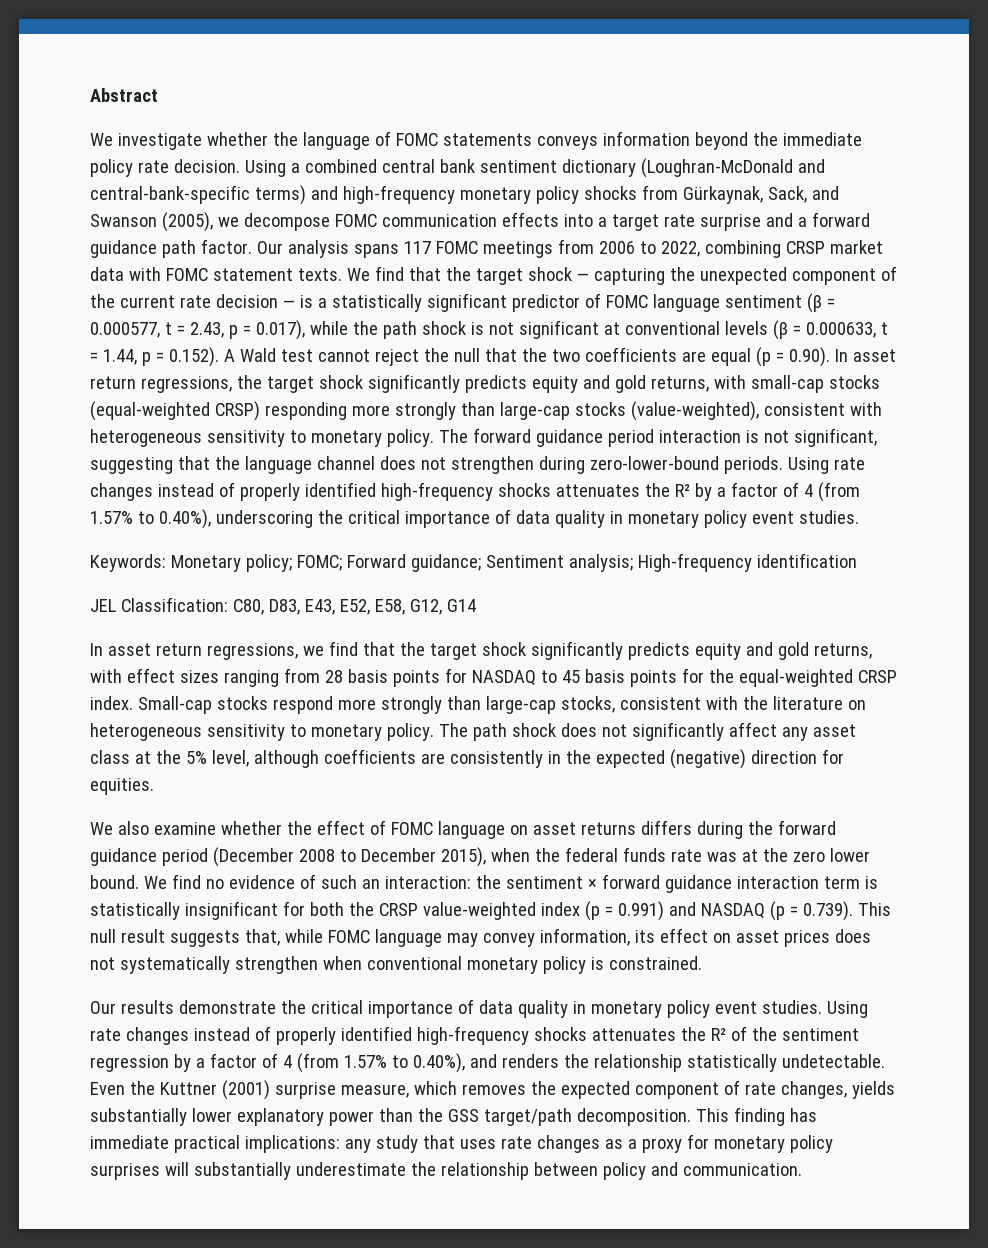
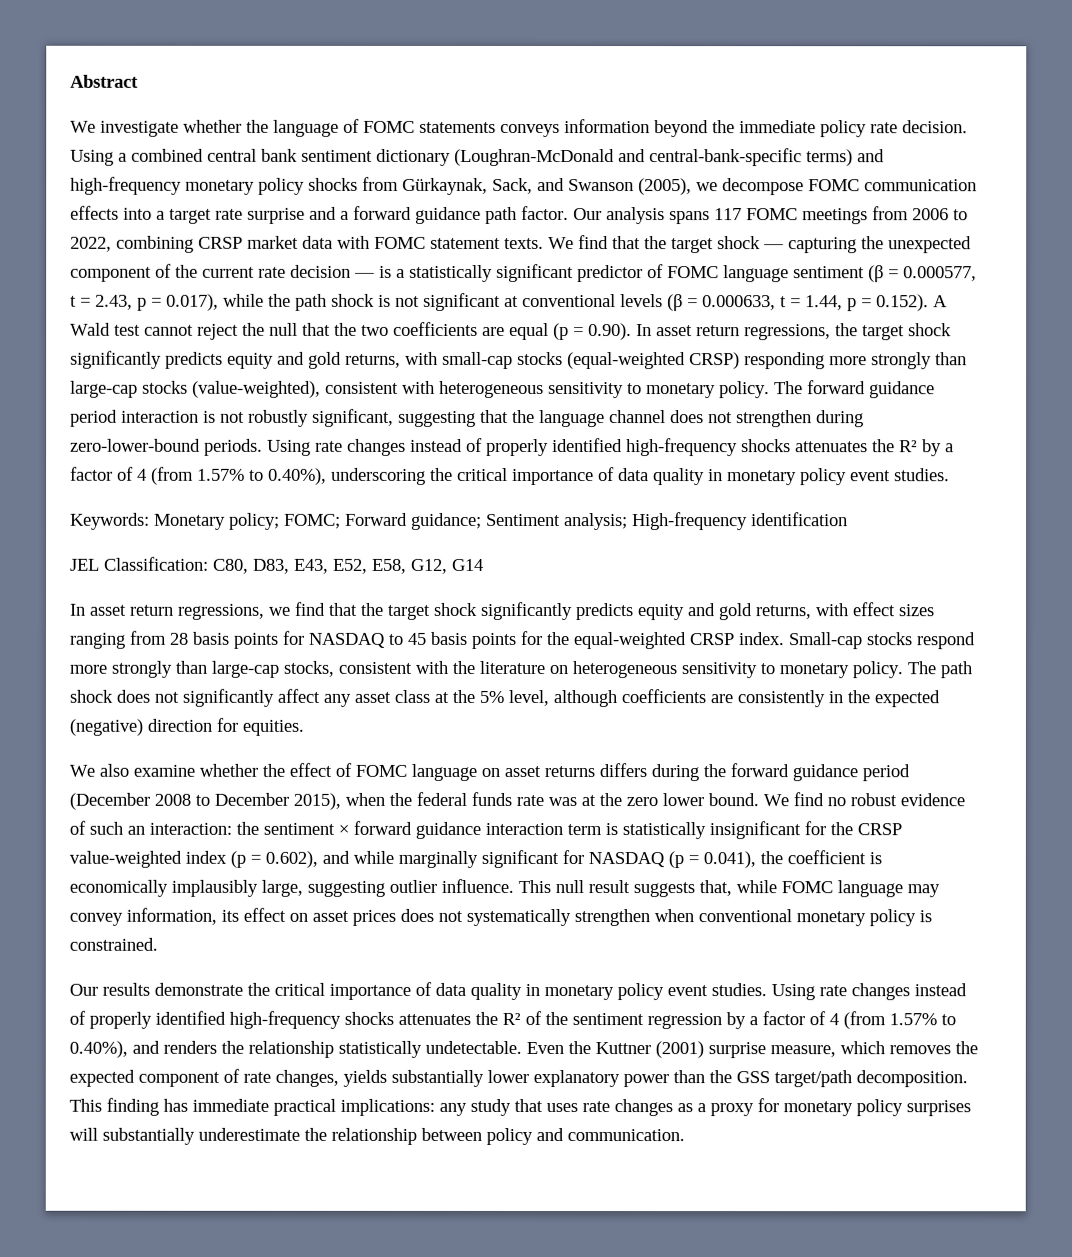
- The forward guidance period interaction is not significant, suggesting that the language channel does not strengthen during zero-lower-bound periods.
+ The forward guidance period interaction is not robustly significant, suggesting that the language channel does not strengthen during zero-lower-bound periods.
- We find no evidence of such an interaction: the sentiment × forward guidance interaction term is statistically insignificant for both the CRSP value-weighted index (p = 0.991) and NASDAQ (p = 0.739). This null result suggests that, while FOMC language may convey information, its effect on asset prices does not systematically strengthen when conventional monetary policy is constrained.
+ We find no robust evidence of such an interaction: the sentiment × forward guidance interaction term is statistically insignificant for the CRSP value-weighted index (p = 0.602), and while marginally significant for NASDAQ (p = 0.041), the coefficient is economically implausibly large, suggesting outlier influence. This null result suggests that, while FOMC language may convey information, its effect on asset prices does not systematically strengthen when conventional monetary policy is constrained.

